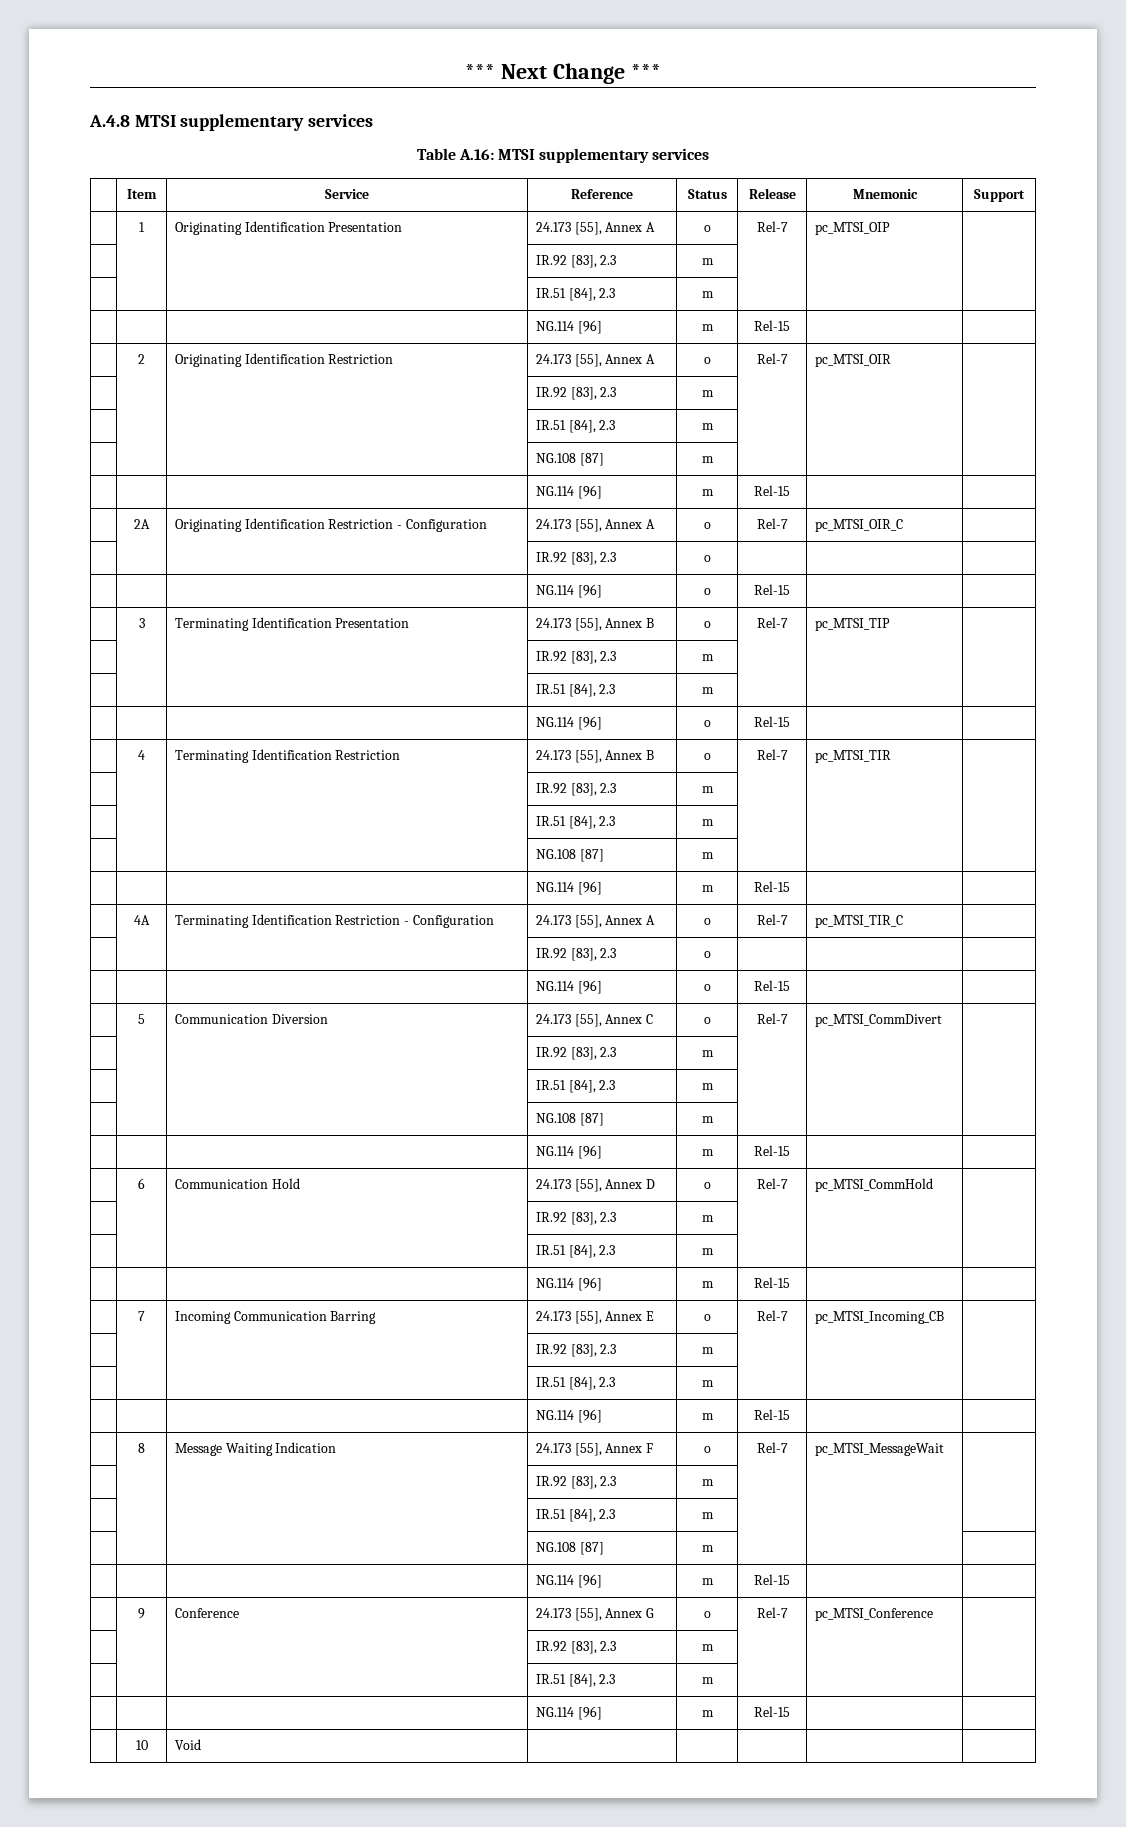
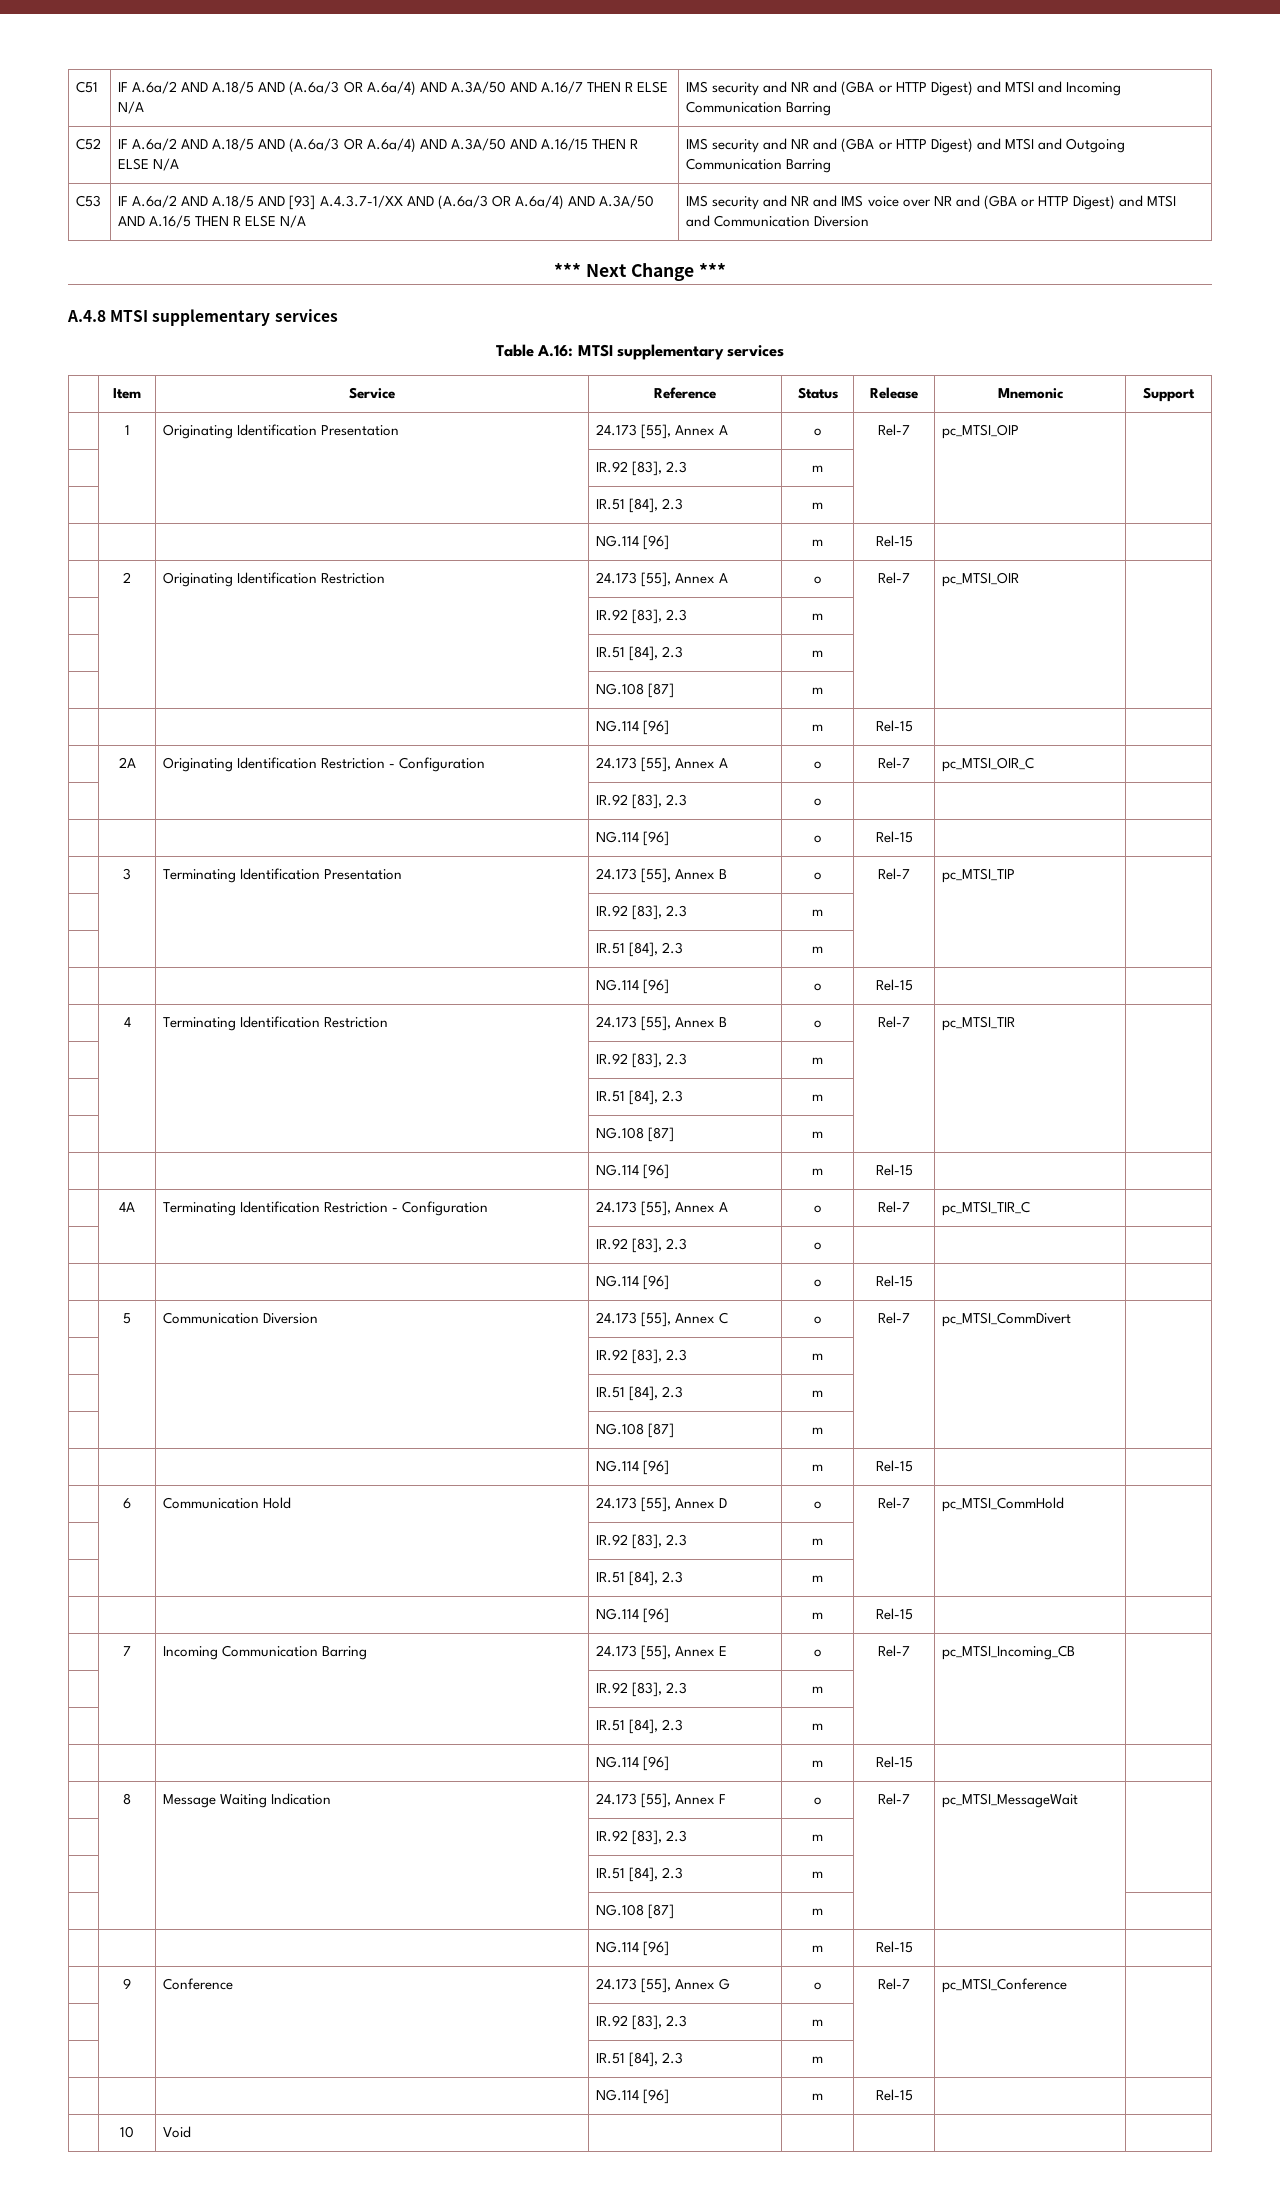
+ C51 | IF A.6a/2 AND A.18/5 AND (A.6a/3 OR A.6a/4) AND A.3A/50 AND A.16/7 THEN R ELSE N/A | IMS security and NR and (GBA or HTTP Digest) and MTSI and Incoming Communication Barring
+ C52 | IF A.6a/2 AND A.18/5 AND (A.6a/3 OR A.6a/4) AND A.3A/50 AND A.16/15 THEN R ELSE N/A | IMS security and NR and (GBA or HTTP Digest) and MTSI and Outgoing Communication Barring
+ C53 | IF A.6a/2 AND A.18/5 AND [93] A.4.3.7-1/XX AND (A.6a/3 OR A.6a/4) AND A.3A/50 AND A.16/5 THEN R ELSE N/A | IMS security and NR and IMS voice over NR and (GBA or HTTP Digest) and MTSI and Communication Diversion

